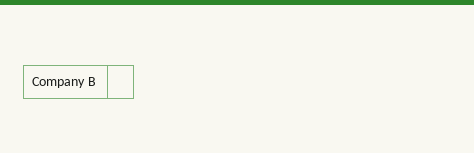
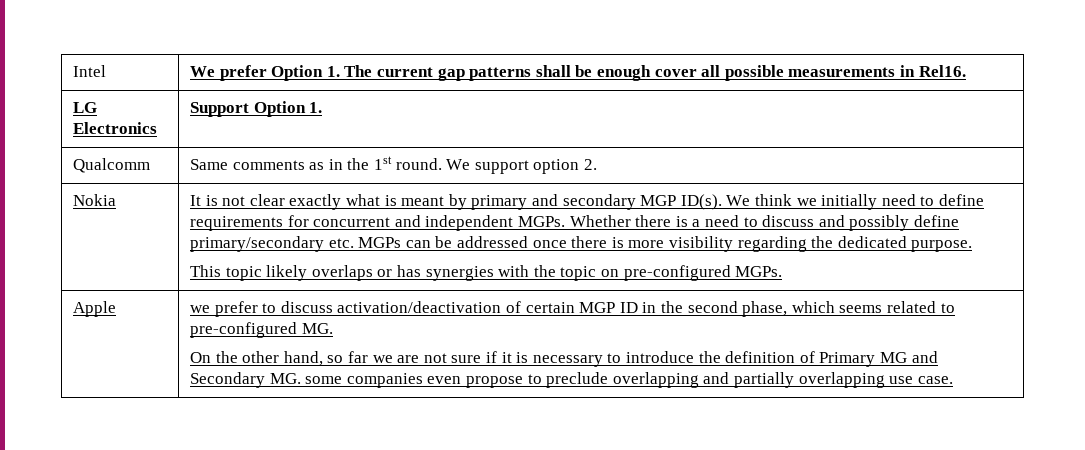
- Company B |
+ Intel | We prefer Option 1. The current gap patterns shall be enough cover all possible measurements in Rel16.
+ LG Electronics | Support Option 1.
+ Qualcomm | Same comments as in the 1st round. We support option 2.
+ Nokia | It is not clear exactly what is meant by primary and secondary MGP ID(s). We think we initially need to define requirements for concurrent and independent MGPs. Whether there is a need to discuss and possibly define primary/secondary etc. MGPs can be addressed once there is more visibility regarding the dedicated purpose.
+ This topic likely overlaps or has synergies with the topic on pre-configured MGPs.
+ Apple | we prefer to discuss activation/deactivation of certain MGP ID in the second phase, which seems related to pre-configured MG.
+ On the other hand, so far we are not sure if it is necessary to introduce the definition of Primary MG and Secondary MG. some companies even propose to preclude overlapping and partially overlapping use case.

